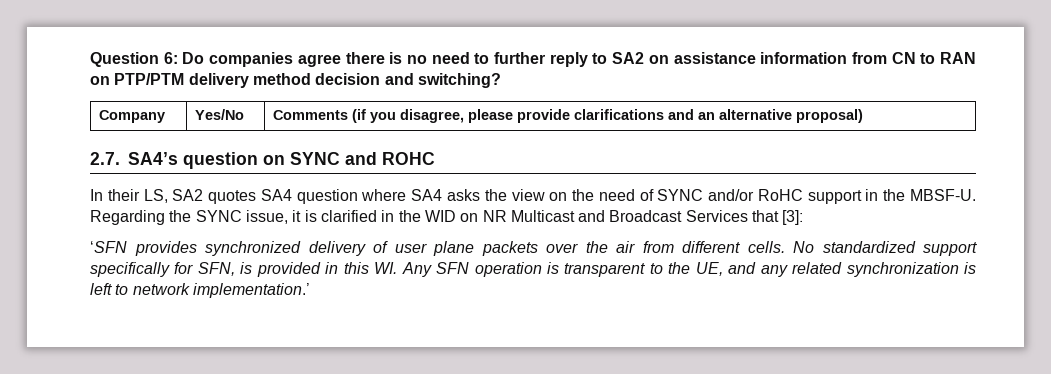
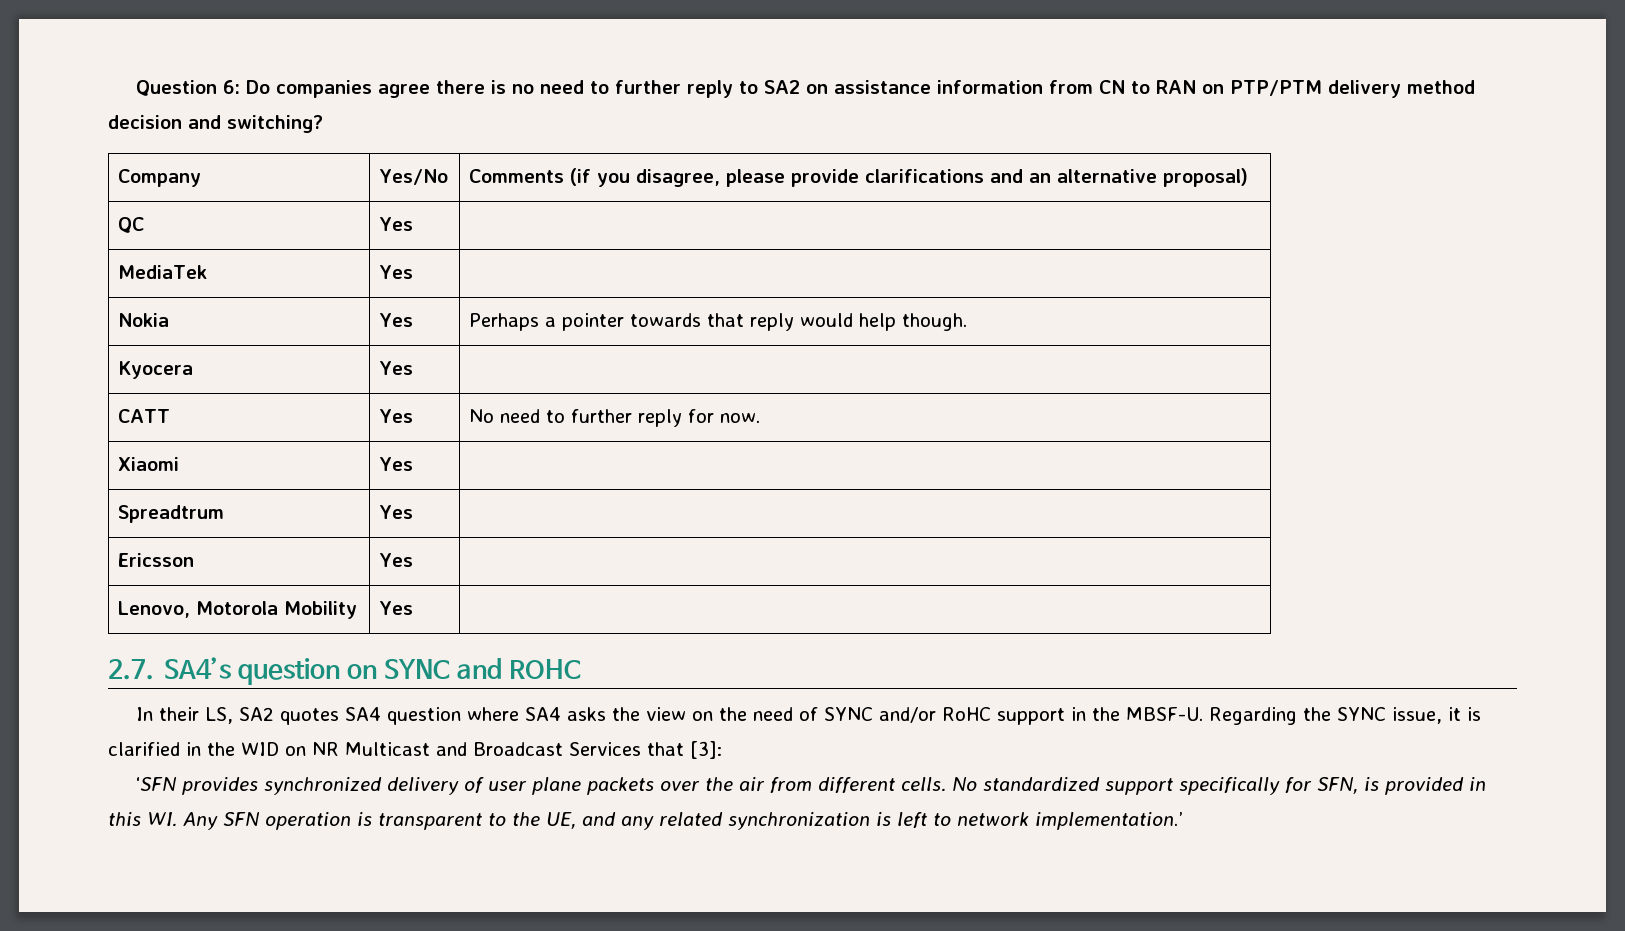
+ QC | Yes |
+ MediaTek | Yes |
+ Nokia | Yes | Perhaps a pointer towards that reply would help though.
+ Kyocera | Yes |
+ CATT | Yes | No need to further reply for now.
+ Xiaomi | Yes |
+ Spreadtrum | Yes |
+ Ericsson | Yes |
+ Lenovo, Motorola Mobility | Yes |

